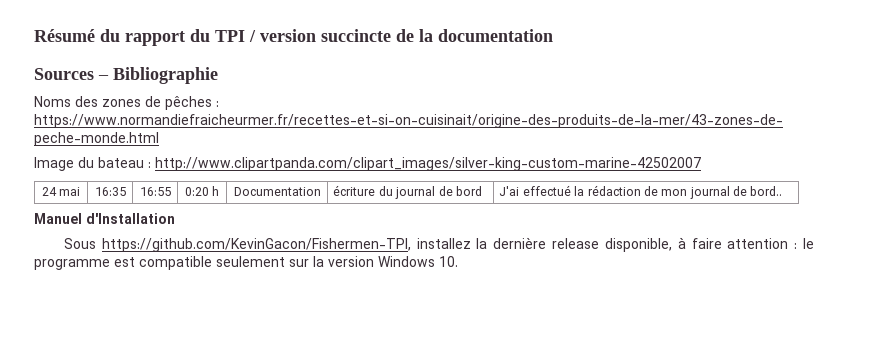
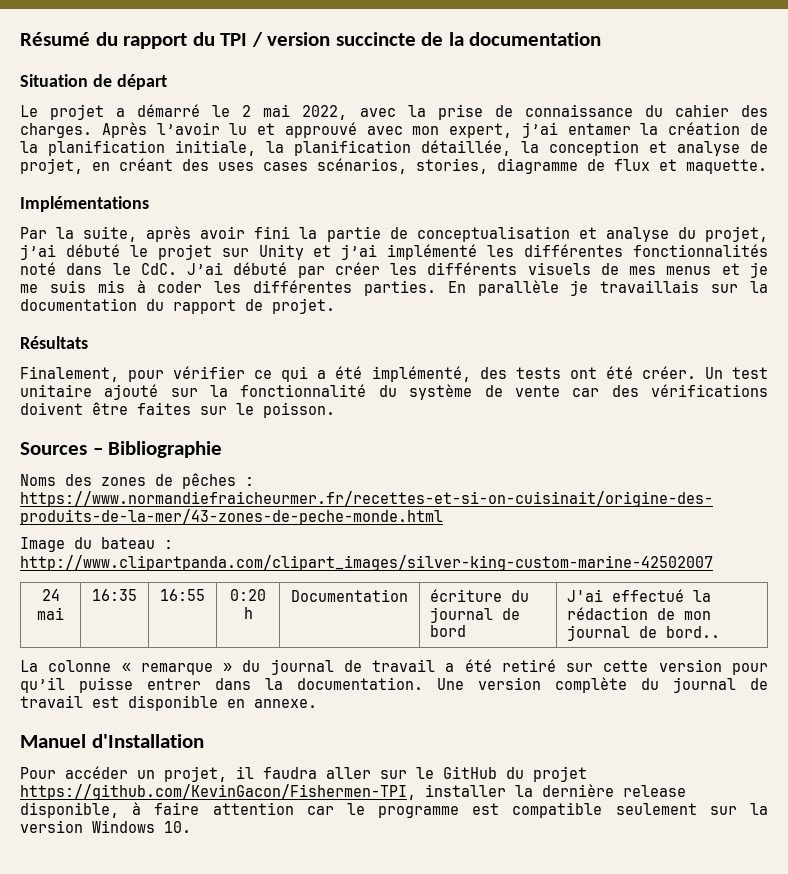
+ Situation de départ
+ Le projet a démarré le 2 mai 2022, avec la prise de connaissance du cahier des charges. Après l’avoir lu et approuvé avec mon expert, j’ai entamer la création de la planification initiale, la planification détaillée, la conception et analyse de projet, en créant des uses cases scénarios, stories, diagramme de flux et maquette.
+ Implémentations
+ Par la suite, après avoir fini la partie de conceptualisation et analyse du projet, j’ai débuté le projet sur Unity et j’ai implémenté les différentes fonctionnalités noté dans le CdC. J’ai débuté par créer les différents visuels de mes menus et je me suis mis à coder les différentes parties. En parallèle je travaillais sur la documentation du rapport de projet.
+ Résultats
+ Finalement, pour vérifier ce qui a été implémenté, des tests ont été créer. Un test unitaire ajouté sur la fonctionnalité du système de vente car des vérifications doivent être faites sur le poisson.
+ La colonne « remarque » du journal de travail a été retiré sur cette version pour qu’il puisse entrer dans la documentation. Une version complète du journal de travail est disponible en annexe.
  Manuel d'Installation
- Sous https://github.com/KevinGacon/Fishermen-TPI, installez la dernière release disponible, à faire attention : le programme est compatible seulement sur la version Windows 10.
+ Pour accéder un projet, il faudra aller sur le GitHub du projet https://github.com/KevinGacon/Fishermen-TPI, installer la dernière release disponible, à faire attention car le programme est compatible seulement sur la version Windows 10.

